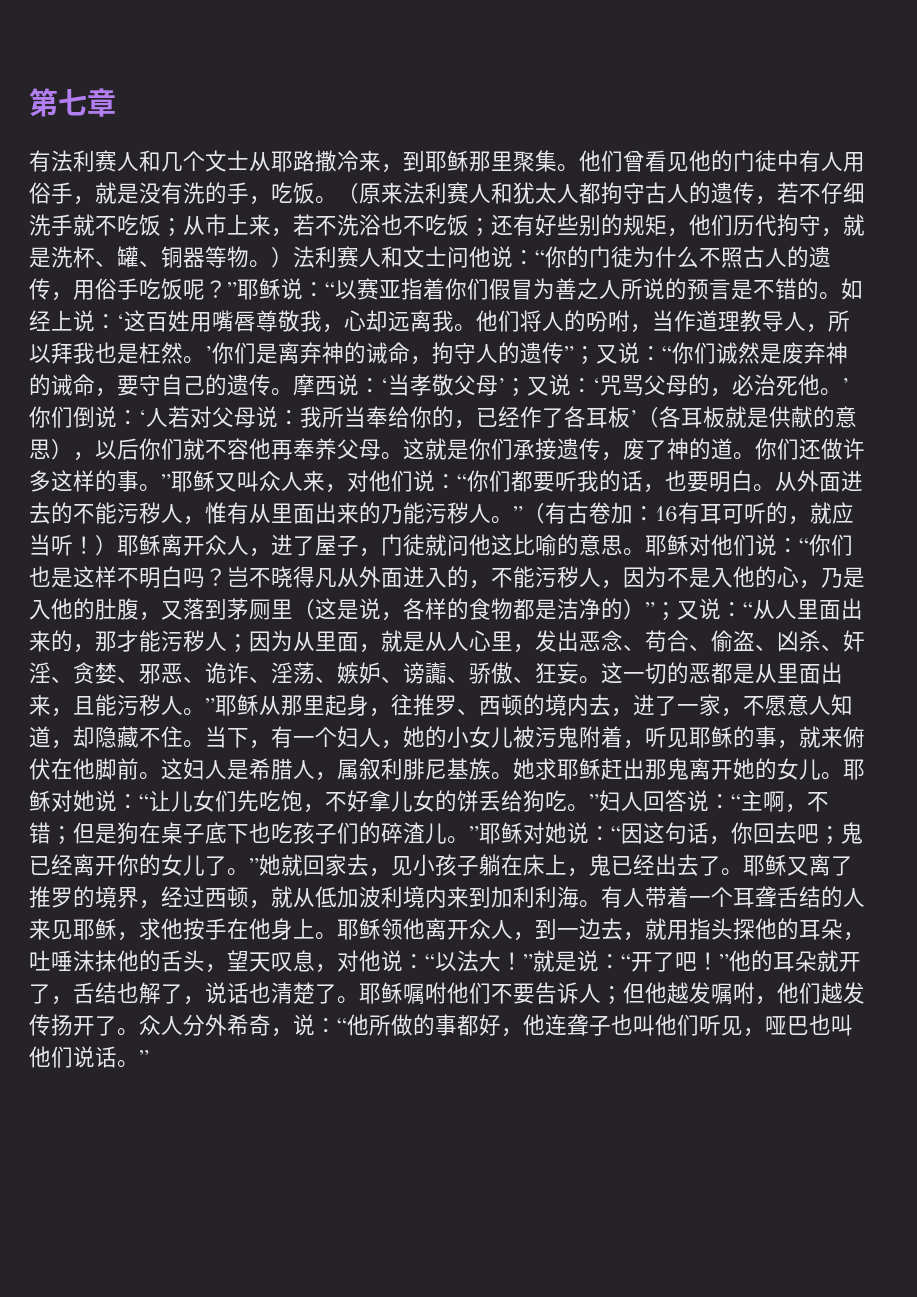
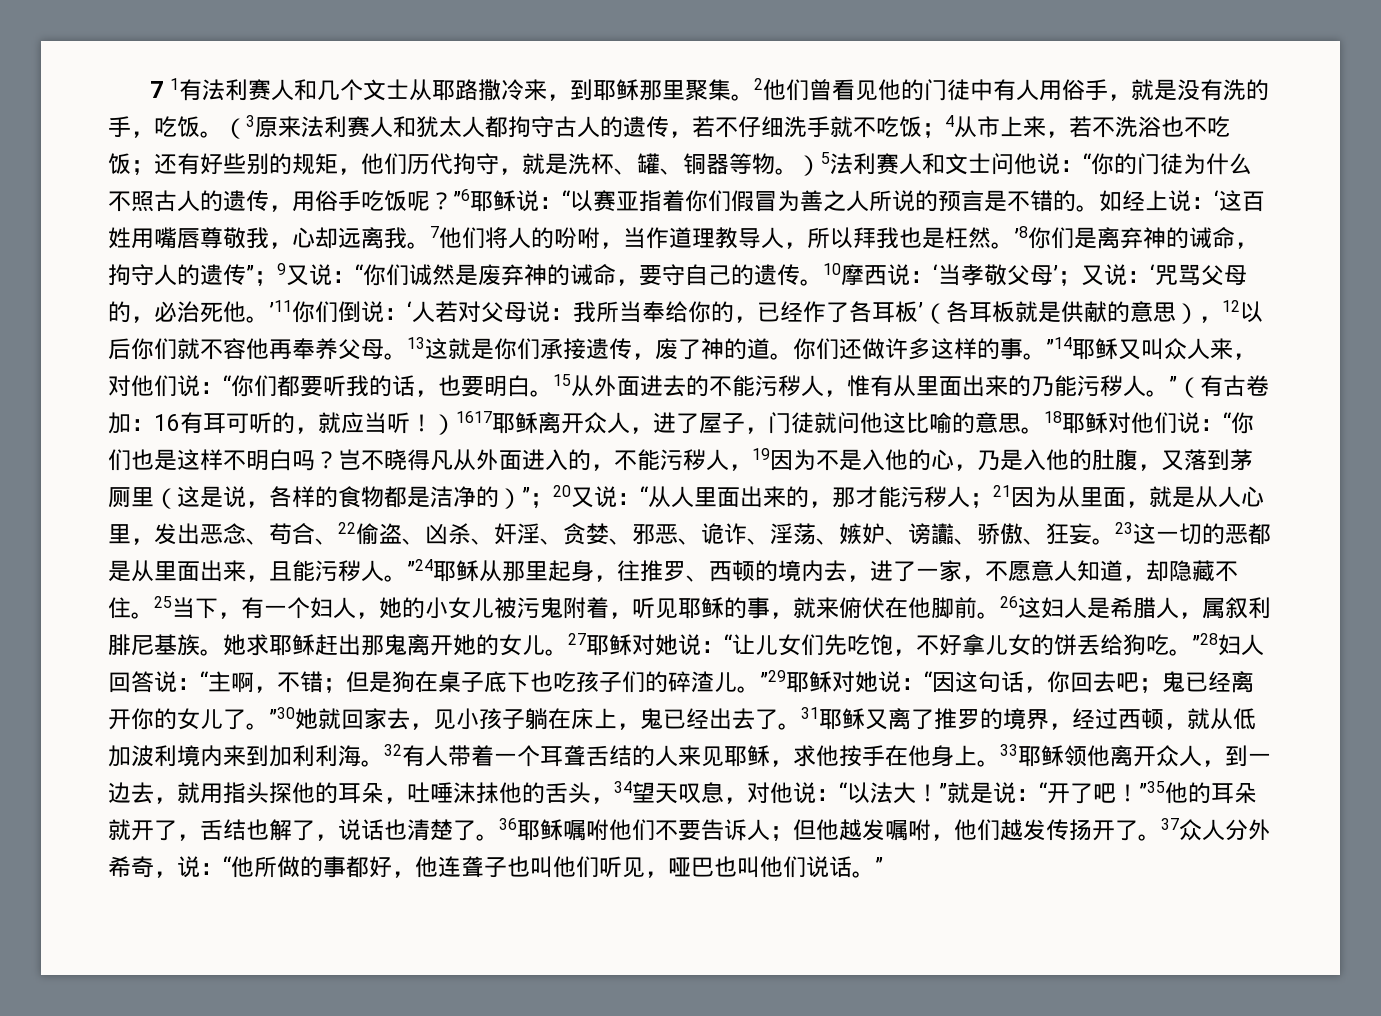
- 第七章
- 有法利赛人和几个文士从耶路撒冷来，到耶稣那里聚集。
+ 7 1有法利赛人和几个文士从耶路撒冷来，到耶稣那里聚集。
- 他们曾看见他的门徒中有人用俗手，就是没有洗的手，吃饭。
+ 2他们曾看见他的门徒中有人用俗手，就是没有洗的手，吃饭。
- （原来法利赛人和犹太人都拘守古人的遗传，若不仔细洗手就不吃饭；
+ （3原来法利赛人和犹太人都拘守古人的遗传，若不仔细洗手就不吃饭；
- 从市上来，若不洗浴也不吃饭；
+ 4从市上来，若不洗浴也不吃饭；
- 还有好些别的规矩，他们历代拘守，就是洗杯、罐、铜器等物。）法利赛人和文士问他说：
+ 还有好些别的规矩，他们历代拘守，就是洗杯、罐、铜器等物。）5法利赛人和文士问他说：
- “你的门徒为什么不照古人的遗传，用俗手吃饭呢？”耶稣说：
+ “你的门徒为什么不照古人的遗传，用俗手吃饭呢？”6耶稣说：
- 他们将人的吩咐，当作道理教导人，所以拜我也是枉然。’你们是离弃神的诫命，拘守人的遗传”；又说：“你们诚然是废弃神的诫命，要守自己的遗传。
+ 7他们将人的吩咐，当作道理教导人，所以拜我也是枉然。’8你们是离弃神的诫命，拘守人的遗传”；9又说：“你们诚然是废弃神的诫命，要守自己的遗传。
- 摩西说：‘当孝敬父母’；又说：‘咒骂父母的，必治死他。’你们倒说：‘人若对父母说：我所当奉给你的，已经作了各耳板’（各耳板就是供献的意思），以后你们就不容他再奉养父母。
+ 10摩西说：‘当孝敬父母’；又说：‘咒骂父母的，必治死他。’11你们倒说：‘人若对父母说：我所当奉给你的，已经作了各耳板’（各耳板就是供献的意思），12以后你们就不容他再奉养父母。
- 这就是你们承接遗传，废了神的道。
+ 13这就是你们承接遗传，废了神的道。
- 你们还做许多这样的事。”耶稣又叫众人来，对他们说：“你们都要听我的话，也要明白。
+ 你们还做许多这样的事。”14耶稣又叫众人来，对他们说：“你们都要听我的话，也要明白。
- 从外面进去的不能污秽人，惟有从里面出来的乃能污秽人。”（有古卷加：16有耳可听的，就应当听！）耶稣离开众人，进了屋子，门徒就问他这比喻的意思。
+ 15从外面进去的不能污秽人，惟有从里面出来的乃能污秽人。”（有古卷加：16有耳可听的，就应当听！）1617耶稣离开众人，进了屋子，门徒就问他这比喻的意思。
- 耶稣对他们说：“你们也是这样不明白吗？
+ 18耶稣对他们说：“你们也是这样不明白吗？
- 岂不晓得凡从外面进入的，不能污秽人，因为不是入他的心，乃是入他的肚腹，又落到茅厕里（这是说，各样的食物都是洁净的）”；又说：
+ 岂不晓得凡从外面进入的，不能污秽人，19因为不是入他的心，乃是入他的肚腹，又落到茅厕里（这是说，各样的食物都是洁净的）”；20又说：
- 因为从里面，就是从人心里，发出恶念、苟合、偷盗、凶杀、奸淫、贪婪、邪恶、诡诈、淫荡、嫉妒、谤讟、骄傲、狂妄。
+ 21因为从里面，就是从人心里，发出恶念、苟合、22偷盗、凶杀、奸淫、贪婪、邪恶、诡诈、淫荡、嫉妒、谤讟、骄傲、狂妄。
- 这一切的恶都是从里面出来，且能污秽人。”耶稣从那里起身，往推罗、西顿的境内去，进了一家，不愿意人知道，却隐藏不住。
+ 23这一切的恶都是从里面出来，且能污秽人。”24耶稣从那里起身，往推罗、西顿的境内去，进了一家，不愿意人知道，却隐藏不住。
- 当下，有一个妇人，她的小女儿被污鬼附着，听见耶稣的事，就来俯伏在他脚前。
+ 25当下，有一个妇人，她的小女儿被污鬼附着，听见耶稣的事，就来俯伏在他脚前。
- 这妇人是希腊人，属叙利腓尼基族。
+ 26这妇人是希腊人，属叙利腓尼基族。
- 耶稣对她说：“让儿女们先吃饱，不好拿儿女的饼丢给狗吃。”妇人回答说：“主啊，不错；但是狗在桌子底下也吃孩子们的碎渣儿。”耶稣对她说：“因这句话，你回去吧；鬼已经离开你的女儿了。”她就回家去，见小孩子躺在床上，鬼已经出去了。
+ 27耶稣对她说：“让儿女们先吃饱，不好拿儿女的饼丢给狗吃。”28妇人回答说：“主啊，不错；但是狗在桌子底下也吃孩子们的碎渣儿。”29耶稣对她说：“因这句话，你回去吧；鬼已经离开你的女儿了。”30她就回家去，见小孩子躺在床上，鬼已经出去了。
- 耶稣又离了推罗的境界，经过西顿，就从低加波利境内来到加利利海。
+ 31耶稣又离了推罗的境界，经过西顿，就从低加波利境内来到加利利海。
- 有人带着一个耳聋舌结的人来见耶稣，求他按手在他身上。
+ 32有人带着一个耳聋舌结的人来见耶稣，求他按手在他身上。
- 耶稣领他离开众人，到一边去，就用指头探他的耳朵，吐唾沫抹他的舌头，望天叹息，对他说：“以法大！”就是说：“开了吧！”他的耳朵就开了，舌结也解了，说话也清楚了。
+ 33耶稣领他离开众人，到一边去，就用指头探他的耳朵，吐唾沫抹他的舌头，34望天叹息，对他说：“以法大！”就是说：“开了吧！”35他的耳朵就开了，舌结也解了，说话也清楚了。
- 耶稣嘱咐他们不要告诉人；但他越发嘱咐，他们越发传扬开了。
+ 36耶稣嘱咐他们不要告诉人；但他越发嘱咐，他们越发传扬开了。
- 众人分外希奇，说：“他所做的事都好，他连聋子也叫他们听见，哑巴也叫他们说话。”
+ 37众人分外希奇，说：“他所做的事都好，他连聋子也叫他们听见，哑巴也叫他们说话。”

